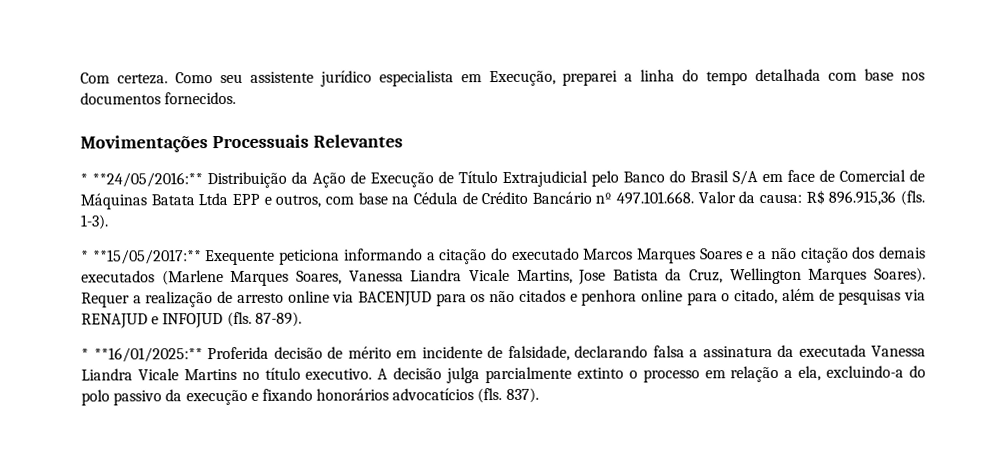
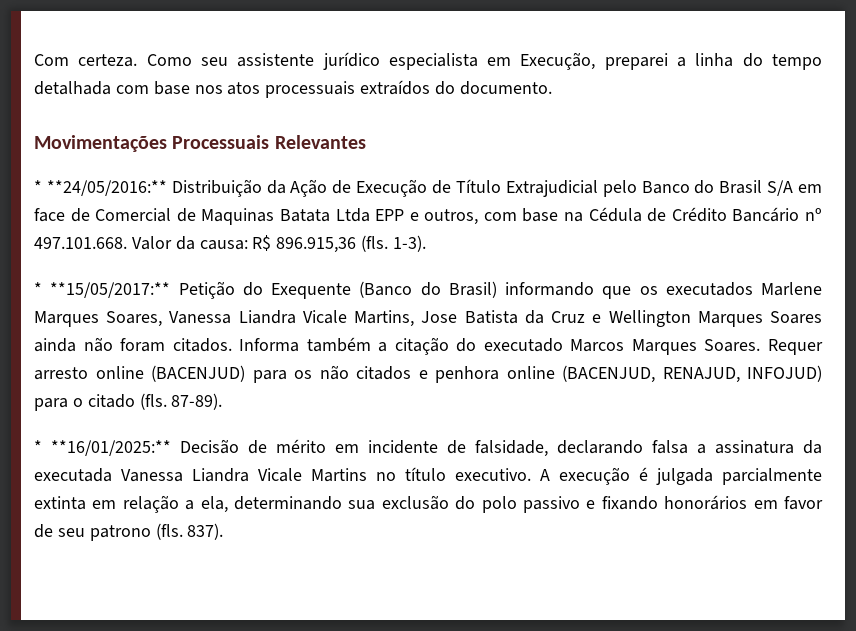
- Como seu assistente jurídico especialista em Execução, preparei a linha do tempo detalhada com base nos documentos fornecidos.
+ Como seu assistente jurídico especialista em Execução, preparei a linha do tempo detalhada com base nos atos processuais extraídos do documento.
- * **24/05/2016:** Distribuição da Ação de Execução de Título Extrajudicial pelo Banco do Brasil S/A em face de Comercial de Máquinas Batata Ltda EPP e outros, com base na Cédula de Crédito Bancário nº 497.101.668. Valor da causa: R$ 896.915,36 (fls.
+ * **24/05/2016:** Distribuição da Ação de Execução de Título Extrajudicial pelo Banco do Brasil S/A em face de Comercial de Maquinas Batata Ltda EPP e outros, com base na Cédula de Crédito Bancário nº 497.101.668. Valor da causa: R$ 896.915,36 (fls.
- * **15/05/2017:** Exequente peticiona informando a citação do executado Marcos Marques Soares e a não citação dos demais executados (Marlene Marques Soares, Vanessa Liandra Vicale Martins, Jose Batista da Cruz, Wellington Marques Soares). Requer a realização de arresto online via BACENJUD para os não citados e penhora online para o citado, além de pesquisas via RENAJUD e INFOJUD (fls.
+ * **15/05/2017:** Petição do Exequente (Banco do Brasil) informando que os executados Marlene Marques Soares, Vanessa Liandra Vicale Martins, Jose Batista da Cruz e Wellington Marques Soares ainda não foram citados. Informa também a citação do executado Marcos Marques Soares. Requer arresto online (BACENJUD) para os não citados e penhora online (BACENJUD, RENAJUD, INFOJUD) para o citado (fls.
- * **16/01/2025:** Proferida decisão de mérito em incidente de falsidade, declarando falsa a assinatura da executada Vanessa Liandra Vicale Martins no título executivo.
+ * **16/01/2025:** Decisão de mérito em incidente de falsidade, declarando falsa a assinatura da executada Vanessa Liandra Vicale Martins no título executivo.
- A decisão julga parcialmente extinto o processo em relação a ela, excluindo-a do polo passivo da execução e fixando honorários advocatícios (fls.
+ A execução é julgada parcialmente extinta em relação a ela, determinando sua exclusão do polo passivo e fixando honorários em favor de seu patrono (fls.

